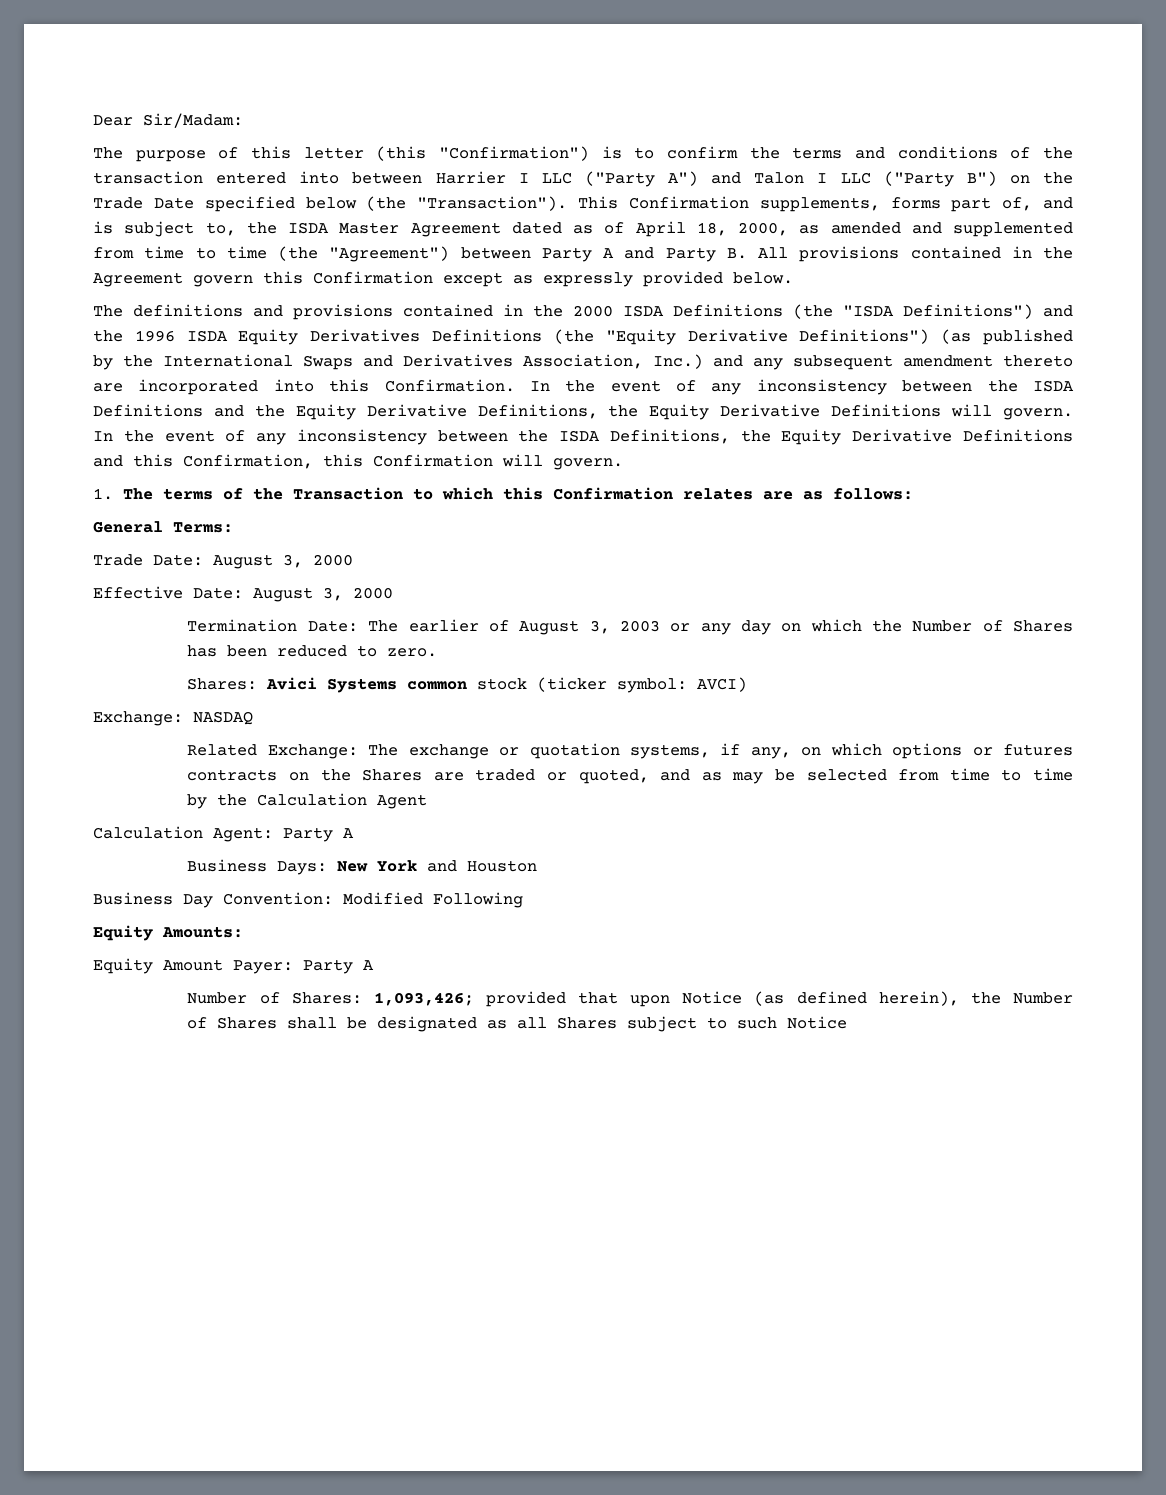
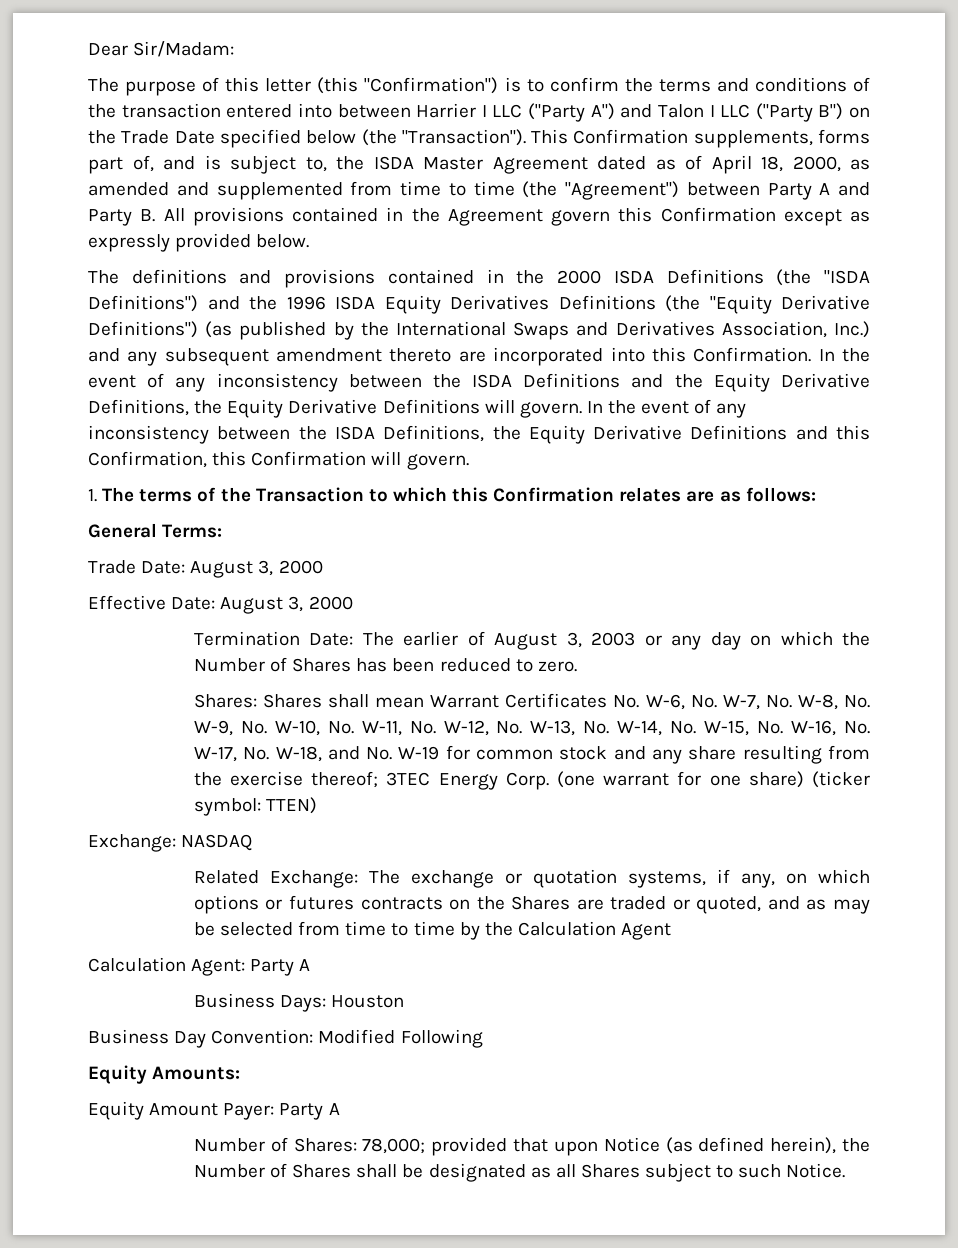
- Shares: Avici Systems common stock (ticker symbol: AVCI)
+ Shares: Shares shall mean Warrant Certificates No. W-6, No. W-7, No. W-8, No. W-9, No. W-10, No. W-11, No. W-12, No. W-13, No. W-14, No. W-15, No. W-16, No. W-17, No. W-18, and No. W-19 for common stock and any share resulting from the exercise thereof; 3TEC Energy Corp. (one warrant for one share) (ticker symbol: TTEN)
- Business Days: New York and Houston
+ Business Days: Houston
- Number of Shares: 1,093,426; provided that upon Notice (as defined herein), the Number of Shares shall be designated as all Shares subject to such Notice
+ Number of Shares: 78,000; provided that upon Notice (as defined herein), the Number of Shares shall be designated as all Shares subject to such Notice.

